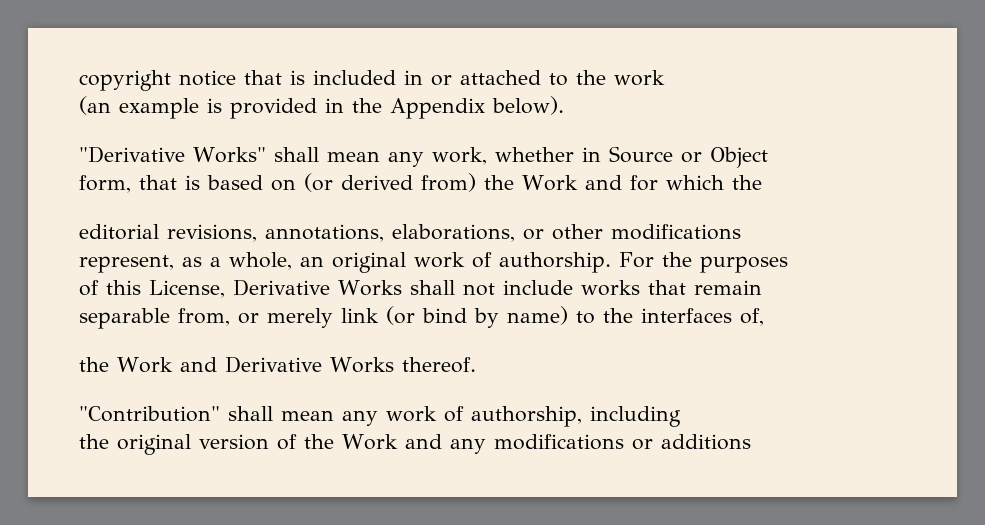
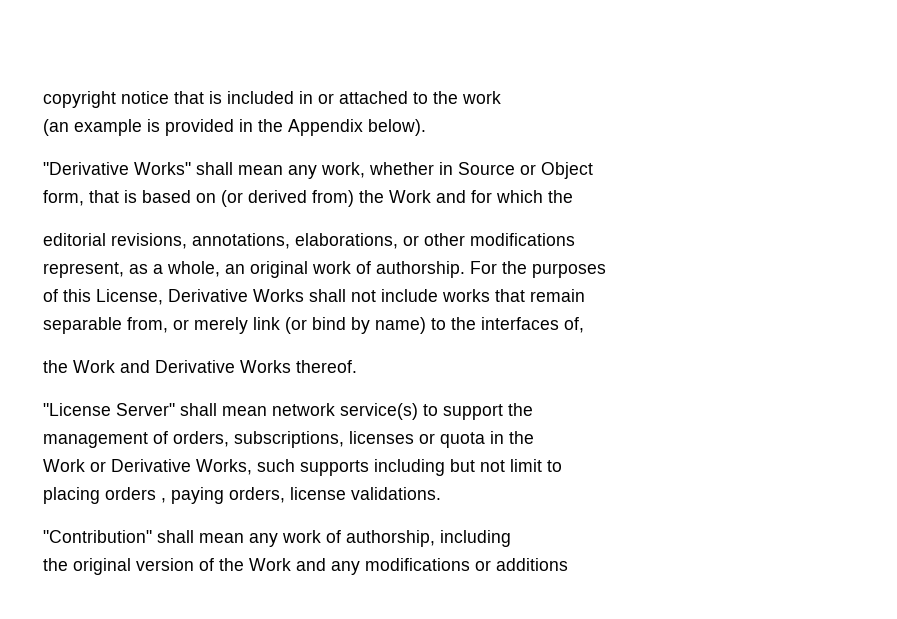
+ "License Server" shall mean network service(s) to support the
+ management of orders, subscriptions, licenses or quota in the
+ Work or Derivative Works, such supports including but not limit to
+ placing orders , paying orders, license validations.

